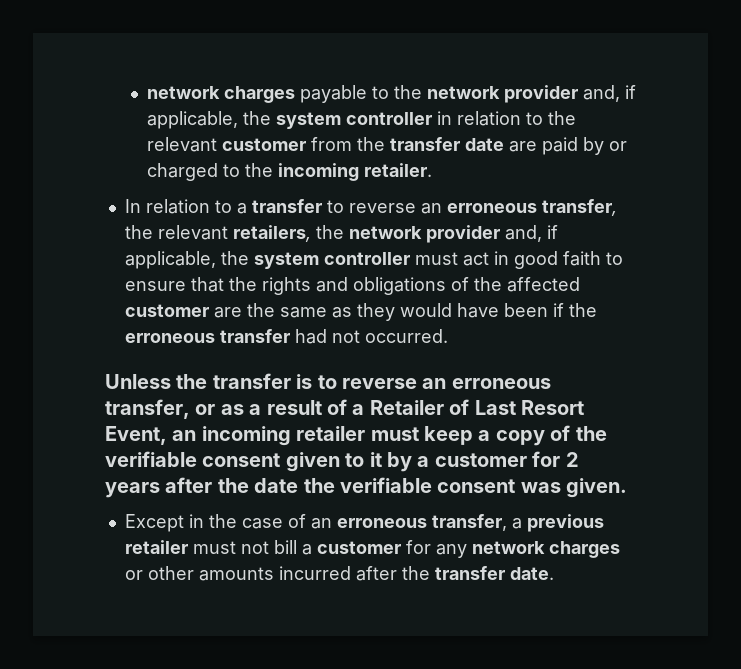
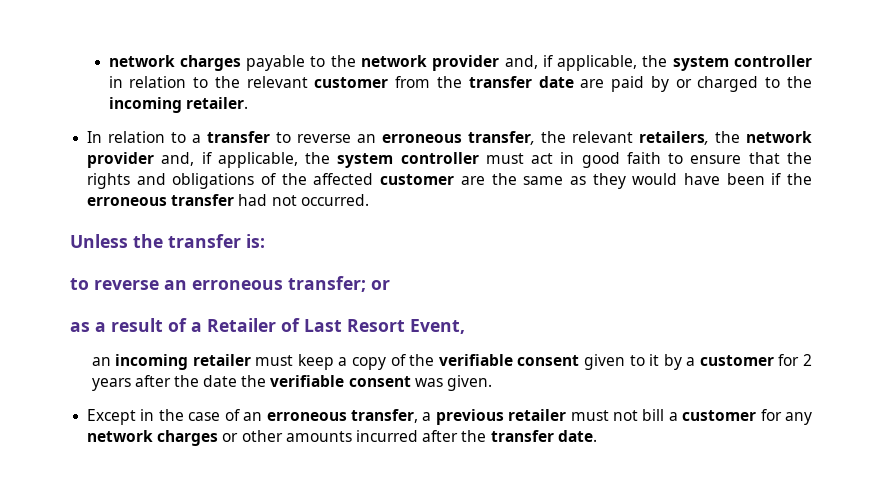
- Unless the transfer is to reverse an erroneous transfer, or as a result of a Retailer of Last Resort Event, an incoming retailer must keep a copy of the verifiable consent given to it by a customer for 2 years after the date the verifiable consent was given.
+ Unless the transfer is:
+ to reverse an erroneous transfer; or
+ as a result of a Retailer of Last Resort Event,
+ an incoming retailer must keep a copy of the verifiable consent given to it by a customer for 2 years after the date the verifiable consent was given.

